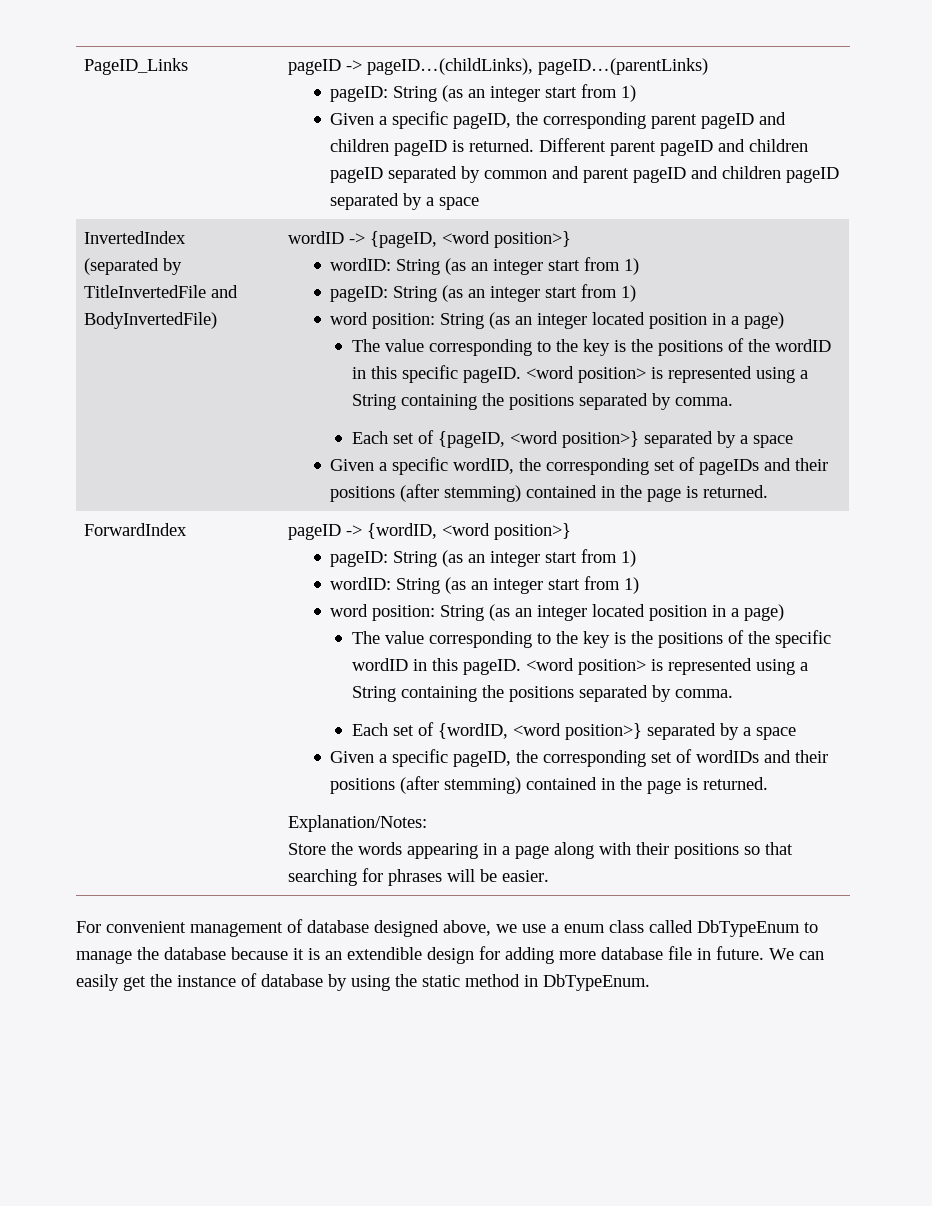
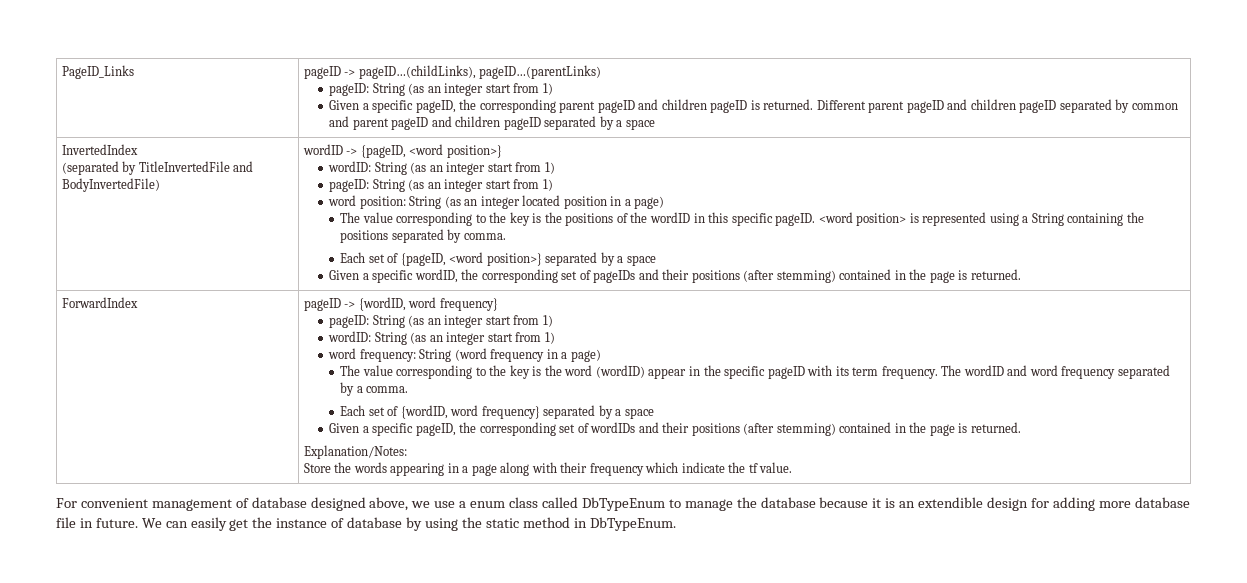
- pageID -> {wordID, <word position>}
+ pageID -> {wordID, word frequency}
  pageID: String (as an integer start from 1)
  wordID: String (as an integer start from 1)
- word position: String (as an integer located position in a page)
+ word frequency: String (word frequency in a page)
- The value corresponding to the key is the positions of the specific wordID in this pageID. <word position> is represented using a String containing the positions separated by comma.
+ The value corresponding to the key is the word (wordID) appear in the specific pageID with its term frequency. The wordID and word frequency separated by a comma.
- Each set of {wordID, <word position>} separated by a space
+ Each set of {wordID, word frequency} separated by a space
- Store the words appearing in a page along with their positions so that searching for phrases will be easier.
+ Store the words appearing in a page along with their frequency which indicate the tf value.

